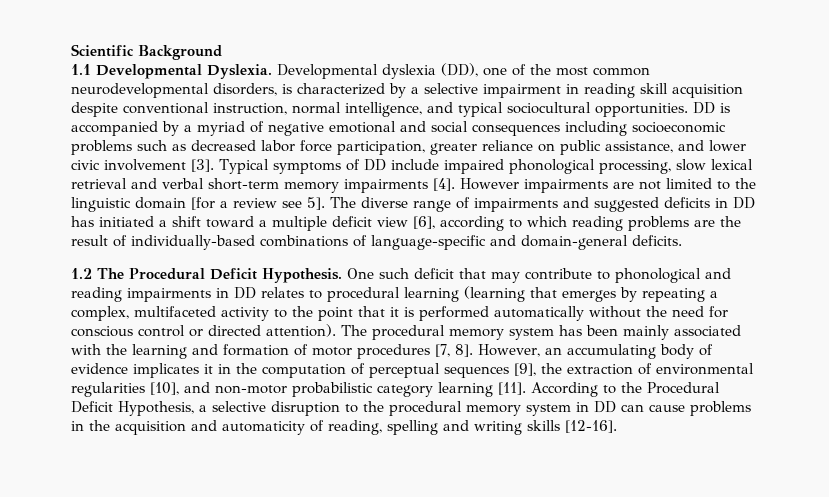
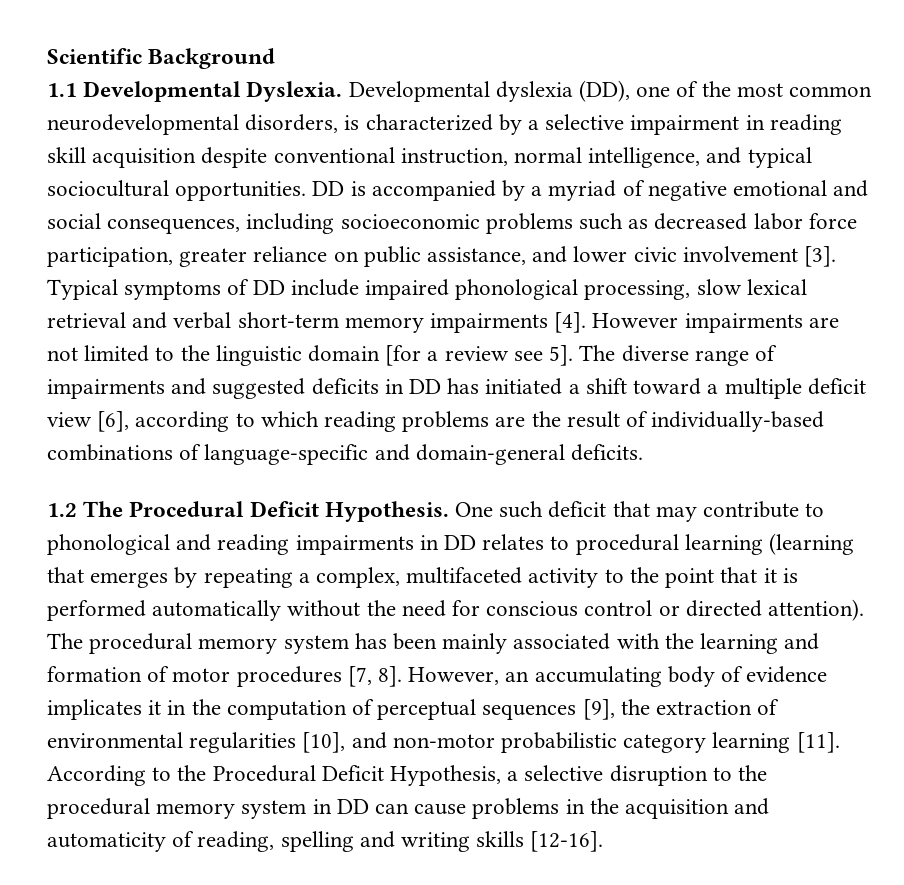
- DD is accompanied by a myriad of negative emotional and social consequences including socioeconomic problems such as decreased labor force participation, greater reliance on public assistance, and lower civic involvement [3].
+ DD is accompanied by a myriad of negative emotional and social consequences, including socioeconomic problems such as decreased labor force participation, greater reliance on public assistance, and lower civic involvement [3].

